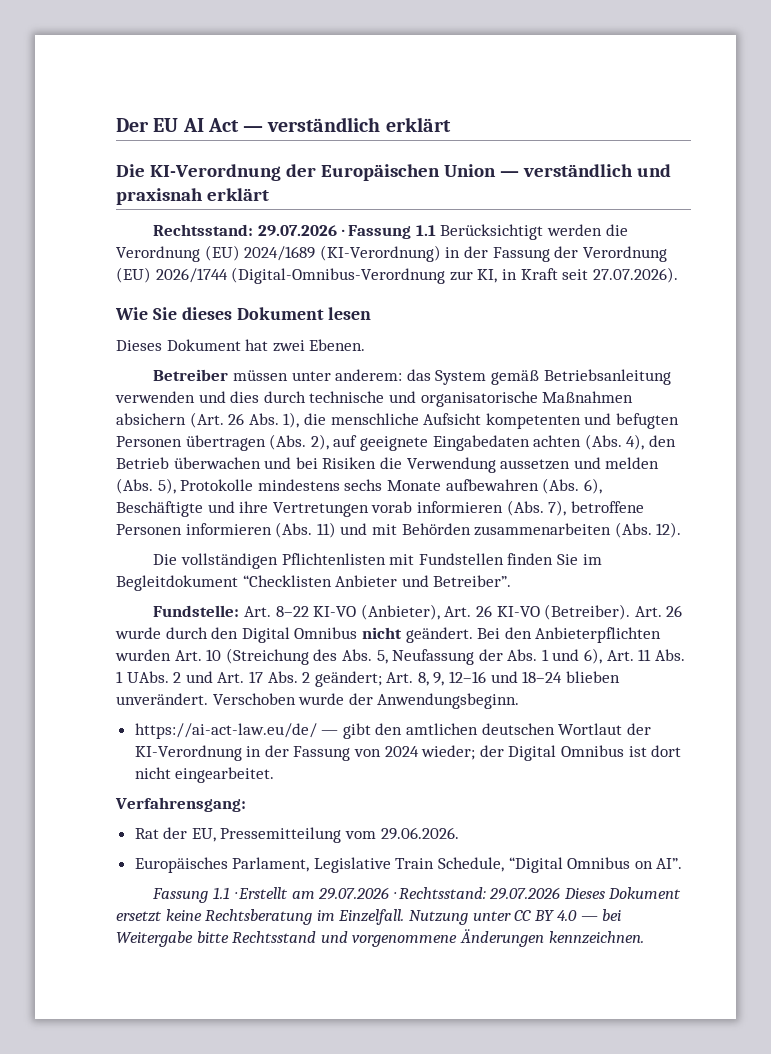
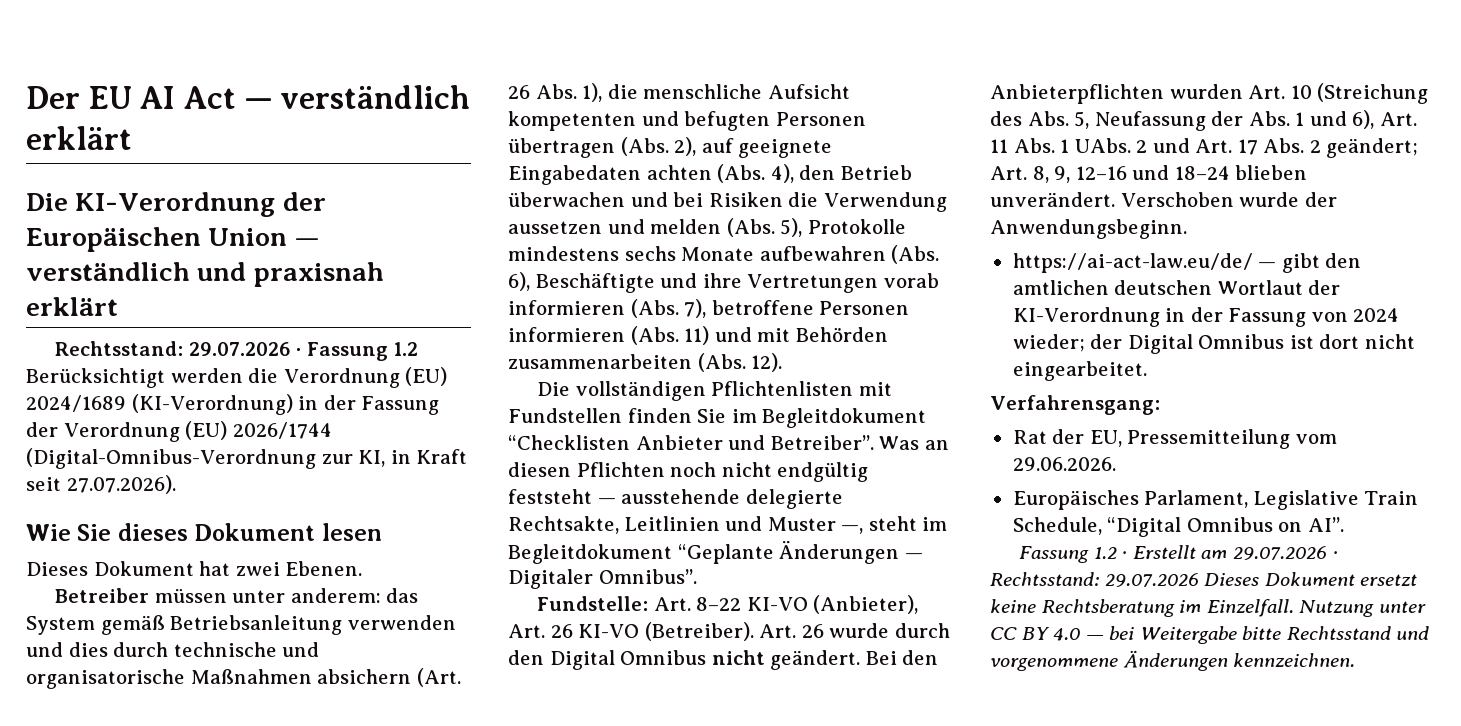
- Rechtsstand: 29.07.2026 · Fassung 1.1 Berücksichtigt werden die Verordnung (EU) 2024/1689 (KI-Verordnung) in der Fassung der Verordnung (EU) 2026/1744 (Digital-Omnibus-Verordnung zur KI, in Kraft seit 27.07.2026).
+ Rechtsstand: 29.07.2026 · Fassung 1.2 Berücksichtigt werden die Verordnung (EU) 2024/1689 (KI-Verordnung) in der Fassung der Verordnung (EU) 2026/1744 (Digital-Omnibus-Verordnung zur KI, in Kraft seit 27.07.2026).
+ Was an diesen Pflichten noch nicht endgültig feststeht — ausstehende delegierte Rechtsakte, Leitlinien und Muster —, steht im Begleitdokument “Geplante Änderungen — Digitaler Omnibus”.
- Fassung 1.1 · Erstellt am 29.07.2026 · Rechtsstand: 29.07.2026 Dieses Dokument ersetzt keine Rechtsberatung im Einzelfall.
+ Fassung 1.2 · Erstellt am 29.07.2026 · Rechtsstand: 29.07.2026 Dieses Dokument ersetzt keine Rechtsberatung im Einzelfall.

